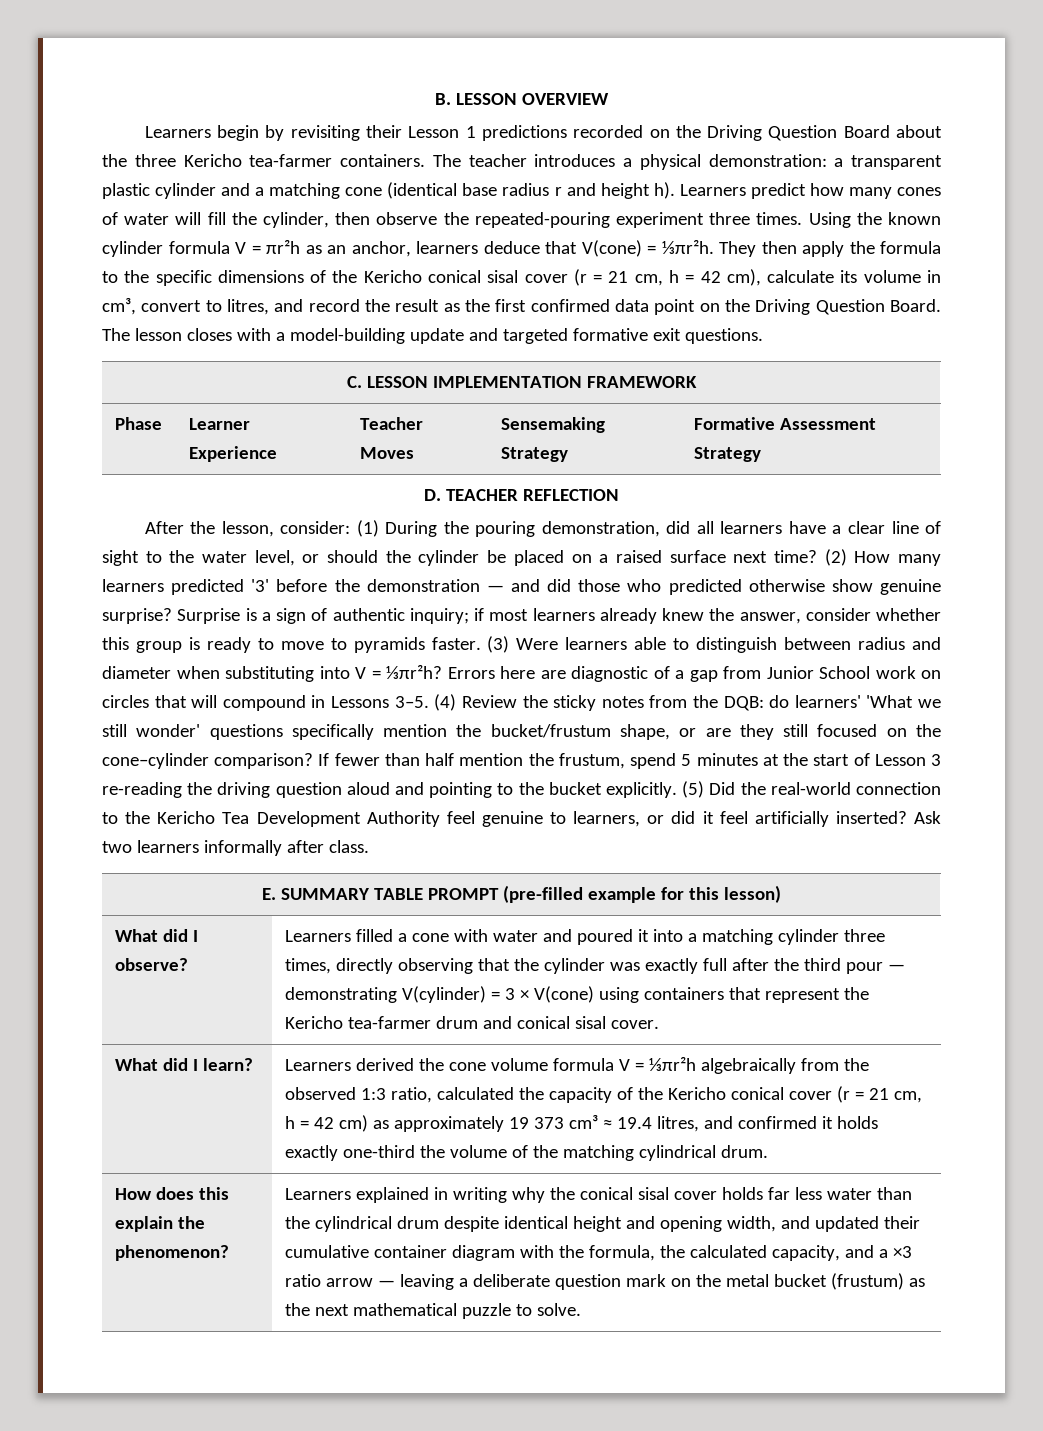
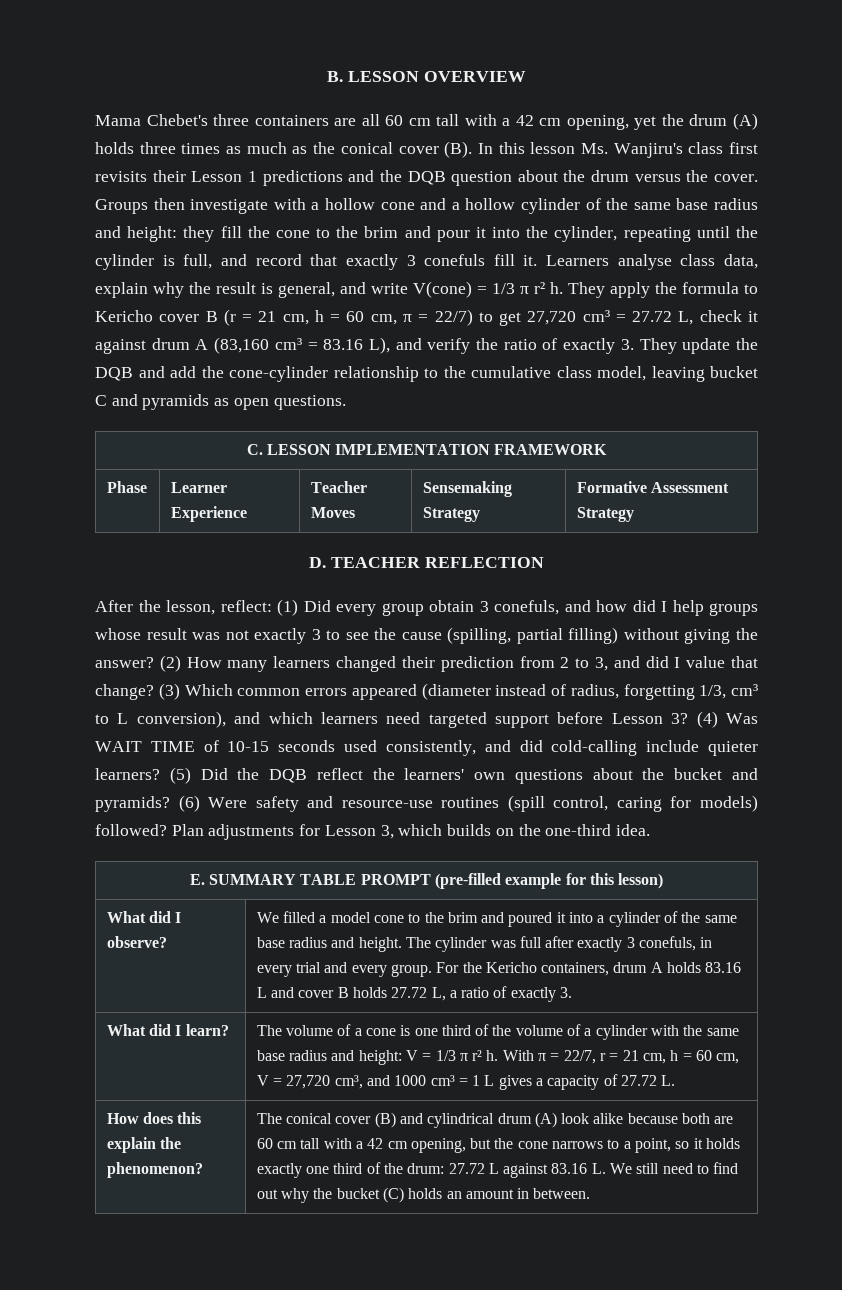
- Learners begin by revisiting their Lesson 1 predictions recorded on the Driving Question Board about the three Kericho tea-farmer containers. The teacher introduces a physical demonstration: a transparent plastic cylinder and a matching cone (identical base radius r and height h). Learners predict how many cones of water will fill the cylinder, then observe the repeated-pouring experiment three times. Using the known cylinder formula V = πr²h as an anchor, learners deduce that V(cone) = ⅓πr²h. They then apply the formula to the specific dimensions of the Kericho conical sisal cover (r = 21 cm, h = 42 cm), calculate its volume in cm³, convert to litres, and record the result as the first confirmed data point on the Driving Question Board. The lesson closes with a model-building update and targeted formative exit questions.
+ Mama Chebet's three containers are all 60 cm tall with a 42 cm opening, yet the drum (A) holds three times as much as the conical cover (B). In this lesson Ms. Wanjiru's class first revisits their Lesson 1 predictions and the DQB question about the drum versus the cover. Groups then investigate with a hollow cone and a hollow cylinder of the same base radius and height: they fill the cone to the brim and pour it into the cylinder, repeating until the cylinder is full, and record that exactly 3 conefuls fill it. Learners analyse class data, explain why the result is general, and write V(cone) = 1/3 π r² h. They apply the formula to Kericho cover B (r = 21 cm, h = 60 cm, π = 22/7) to get 27,720 cm³ = 27.72 L, check it against drum A (83,160 cm³ = 83.16 L), and verify the ratio of exactly 3. They update the DQB and add the cone-cylinder relationship to the cumulative class model, leaving bucket C and pyramids as open questions.
- After the lesson, consider: (1) During the pouring demonstration, did all learners have a clear line of sight to the water level, or should the cylinder be placed on a raised surface next time? (2) How many learners predicted '3' before the demonstration — and did those who predicted otherwise show genuine surprise? Surprise is a sign of authentic inquiry; if most learners already knew the answer, consider whether this group is ready to move to pyramids faster. (3) Were learners able to distinguish between radius and diameter when substituting into V = ⅓πr²h? Errors here are diagnostic of a gap from Junior School work on circles that will compound in Lessons 3–5. (4) Review the sticky notes from the DQB: do learners' 'What we still wonder' questions specifically mention the bucket/frustum shape, or are they still focused on the cone–cylinder comparison? If fewer than half mention the frustum, spend 5 minutes at the start of Lesson 3 re-reading the driving question aloud and pointing to the bucket explicitly. (5) Did the real-world connection to the Kericho Tea Development Authority feel genuine to learners, or did it feel artificially inserted? Ask two learners informally after class.
+ After the lesson, reflect: (1) Did every group obtain 3 conefuls, and how did I help groups whose result was not exactly 3 to see the cause (spilling, partial filling) without giving the answer? (2) How many learners changed their prediction from 2 to 3, and did I value that change? (3) Which common errors appeared (diameter instead of radius, forgetting 1/3, cm³ to L conversion), and which learners need targeted support before Lesson 3? (4) Was WAIT TIME of 10-15 seconds used consistently, and did cold-calling include quieter learners? (5) Did the DQB reflect the learners' own questions about the bucket and pyramids? (6) Were safety and resource-use routines (spill control, caring for models) followed? Plan adjustments for Lesson 3, which builds on the one-third idea.
- Learners filled a cone with water and poured it into a matching cylinder three times, directly observing that the cylinder was exactly full after the third pour — demonstrating V(cylinder) = 3 × V(cone) using containers that represent the Kericho tea-farmer drum and conical sisal cover.
- What did I learn? | Learners derived the cone volume formula V = ⅓πr²h algebraically from the observed 1:3 ratio, calculated the capacity of the Kericho conical cover (r = 21 cm, h = 42 cm) as approximately 19 373 cm³ ≈ 19.4 litres, and confirmed it holds exactly one-third the volume of the matching cylindrical drum.
+ We filled a model cone to the brim and poured it into a cylinder of the same base radius and height. The cylinder was full after exactly 3 conefuls, in every trial and every group. For the Kericho containers, drum A holds 83.16 L and cover B holds 27.72 L, a ratio of exactly 3.
+ What did I learn? | The volume of a cone is one third of the volume of a cylinder with the same base radius and height: V = 1/3 π r² h. With π = 22/7, r = 21 cm, h = 60 cm, V = 27,720 cm³, and 1000 cm³ = 1 L gives a capacity of 27.72 L.
- Learners explained in writing why the conical sisal cover holds far less water than the cylindrical drum despite identical height and opening width, and updated their cumulative container diagram with the formula, the calculated capacity, and a ×3 ratio arrow — leaving a deliberate question mark on the metal bucket (frustum) as the next mathematical puzzle to solve.
+ The conical cover (B) and cylindrical drum (A) look alike because both are 60 cm tall with a 42 cm opening, but the cone narrows to a point, so it holds exactly one third of the drum: 27.72 L against 83.16 L. We still need to find out why the bucket (C) holds an amount in between.

